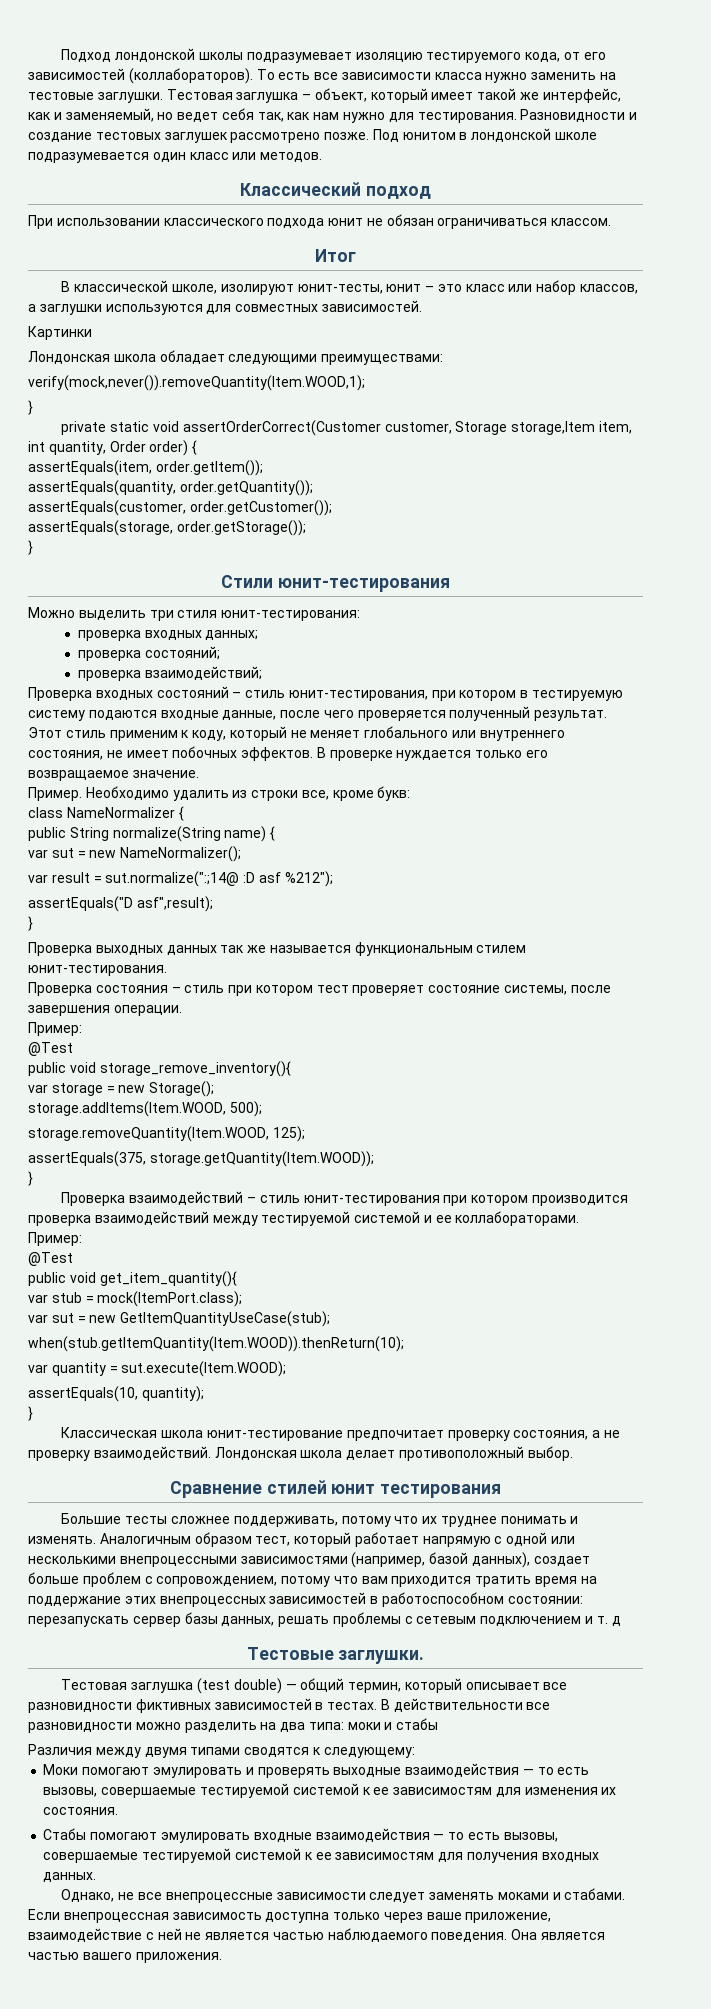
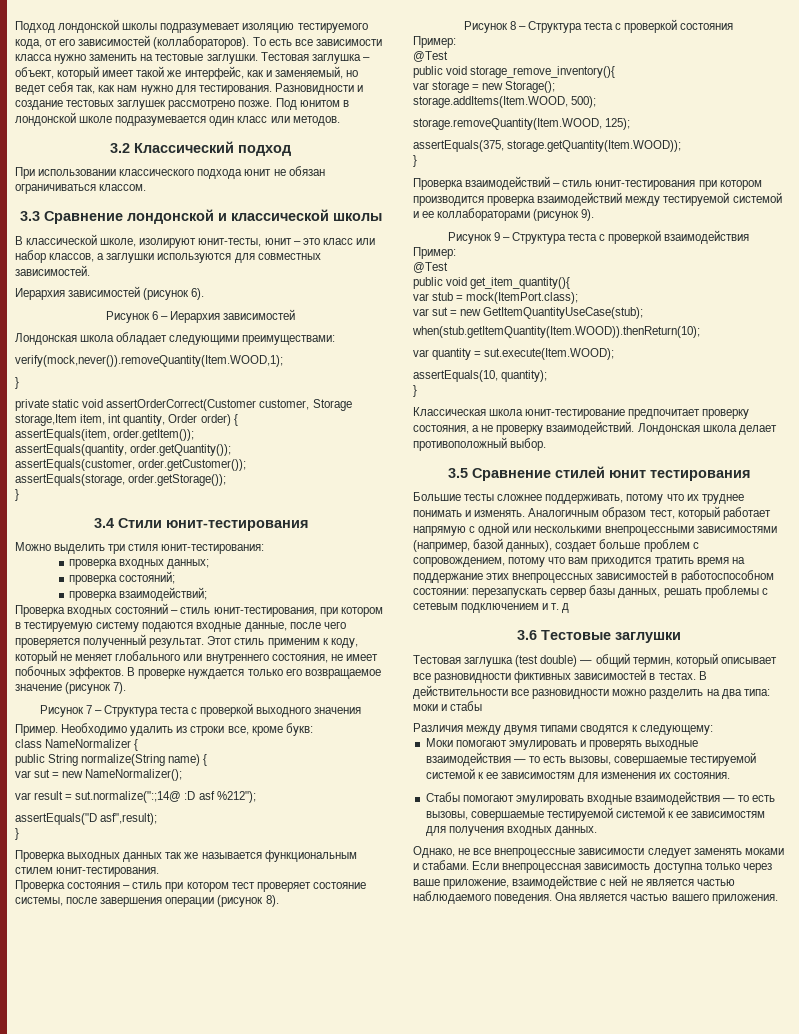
- Классический подход
+ 3.2 Классический подход
- Итог
+ 3.3 Сравнение лондонской и классической школы
- Картинки
+ Иерархия зависимостей (рисунок 6).
+ Рисунок 6 – Иерархия зависимостей
- Стили юнит-тестирования
+ 3.4 Стили юнит-тестирования
- В проверке нуждается только его возвращаемое значение.
+ В проверке нуждается только его возвращаемое значение (рисунок 7).
+ Рисунок 7 – Структура теста с проверкой выходного значения
- Проверка состояния – стиль при котором тест проверяет состояние системы, после завершения операции.
+ Проверка состояния – стиль при котором тест проверяет состояние системы, после завершения операции (рисунок 8).
+ Рисунок 8 – Структура теста с проверкой состояния
- Проверка взаимодействий – стиль юнит-тестирования при котором производится проверка взаимодействий между тестируемой системой и ее коллабораторами.
+ Проверка взаимодействий – стиль юнит-тестирования при котором производится проверка взаимодействий между тестируемой системой и ее коллабораторами (рисунок 9).
+ Рисунок 9 – Структура теста с проверкой взаимодействия
- Сравнение стилей юнит тестирования
+ 3.5 Сравнение стилей юнит тестирования
- Тестовые заглушки.
+ 3.6 Тестовые заглушки

